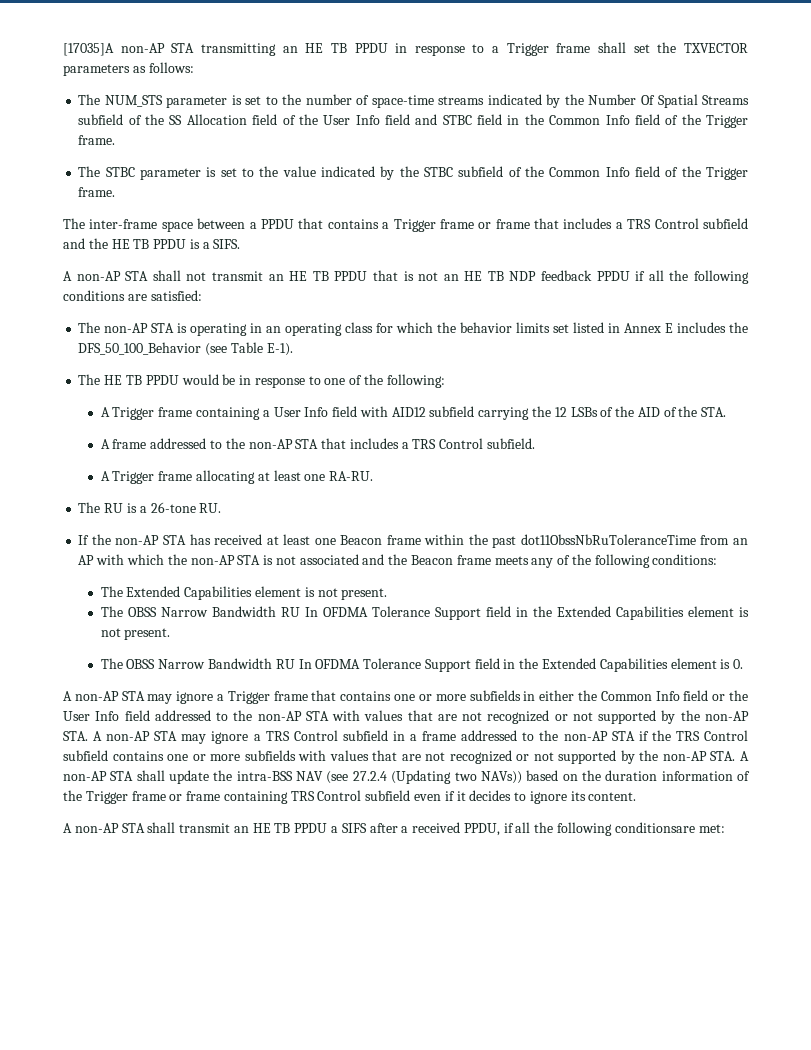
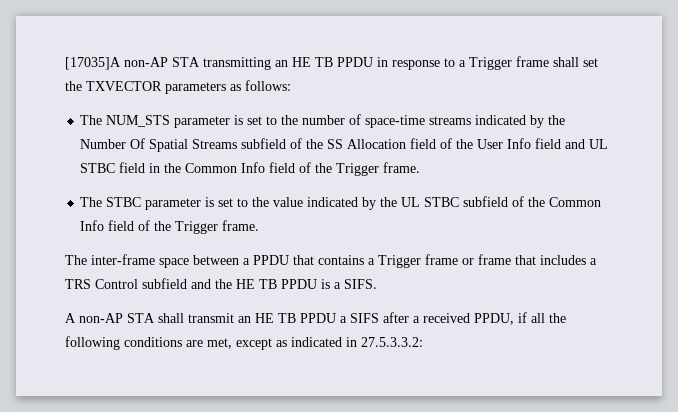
- The NUM_STS parameter is set to the number of space-time streams indicated by the Number Of Spatial Streams subfield of the SS Allocation field of the User Info field and STBC field in the Common Info field of the Trigger frame.
+ The NUM_STS parameter is set to the number of space-time streams indicated by the Number Of Spatial Streams subfield of the SS Allocation field of the User Info field and UL STBC field in the Common Info field of the Trigger frame.
- The STBC parameter is set to the value indicated by the STBC subfield of the Common Info field of the Trigger frame.
+ The STBC parameter is set to the value indicated by the UL STBC subfield of the Common Info field of the Trigger frame.
- A non-AP STA shall not transmit an HE TB PPDU that is not an HE TB NDP feedback PPDU if all the following conditions are satisfied:
- The non-AP STA is operating in an operating class for which the behavior limits set listed in Annex E includes the DFS_50_100_Behavior (see Table E-1).
- The HE TB PPDU would be in response to one of the following:
- A Trigger frame containing a User Info field with AID12 subfield carrying the 12 LSBs of the AID of the STA.
- A frame addressed to the non-AP STA that includes a TRS Control subfield.
- A Trigger frame allocating at least one RA-RU.
- The RU is a 26-tone RU.
- If the non-AP STA has received at least one Beacon frame within the past dot11ObssNbRuToleranceTime from an AP with which the non-AP STA is not associated and the Beacon frame meets any of the following conditions:
- The Extended Capabilities element is not present.
- The OBSS Narrow Bandwidth RU In OFDMA Tolerance Support field in the Extended Capabilities element is not present.
- The OBSS Narrow Bandwidth RU In OFDMA Tolerance Support field in the Extended Capabilities element is 0.
- A non-AP STA may ignore a Trigger frame that contains one or more subfields in either the Common Info field or the User Info field addressed to the non-AP STA with values that are not recognized or not supported by the non-AP STA. A non-AP STA may ignore a TRS Control subfield in a frame addressed to the non-AP STA if the TRS Control subfield contains one or more subfields with values that are not recognized or not supported by the non-AP STA. A non-AP STA shall update the intra-BSS NAV (see 27.2.4 (Updating two NAVs)) based on the duration information of the Trigger frame or frame containing TRS Control subfield even if it decides to ignore its content.
- A non-AP STA shall transmit an HE TB PPDU a SIFS after a received PPDU, if all the following conditionsare met:
+ A non-AP STA shall transmit an HE TB PPDU a SIFS after a received PPDU, if all the following conditions are met, except as indicated in 27.5.3.3.2:

